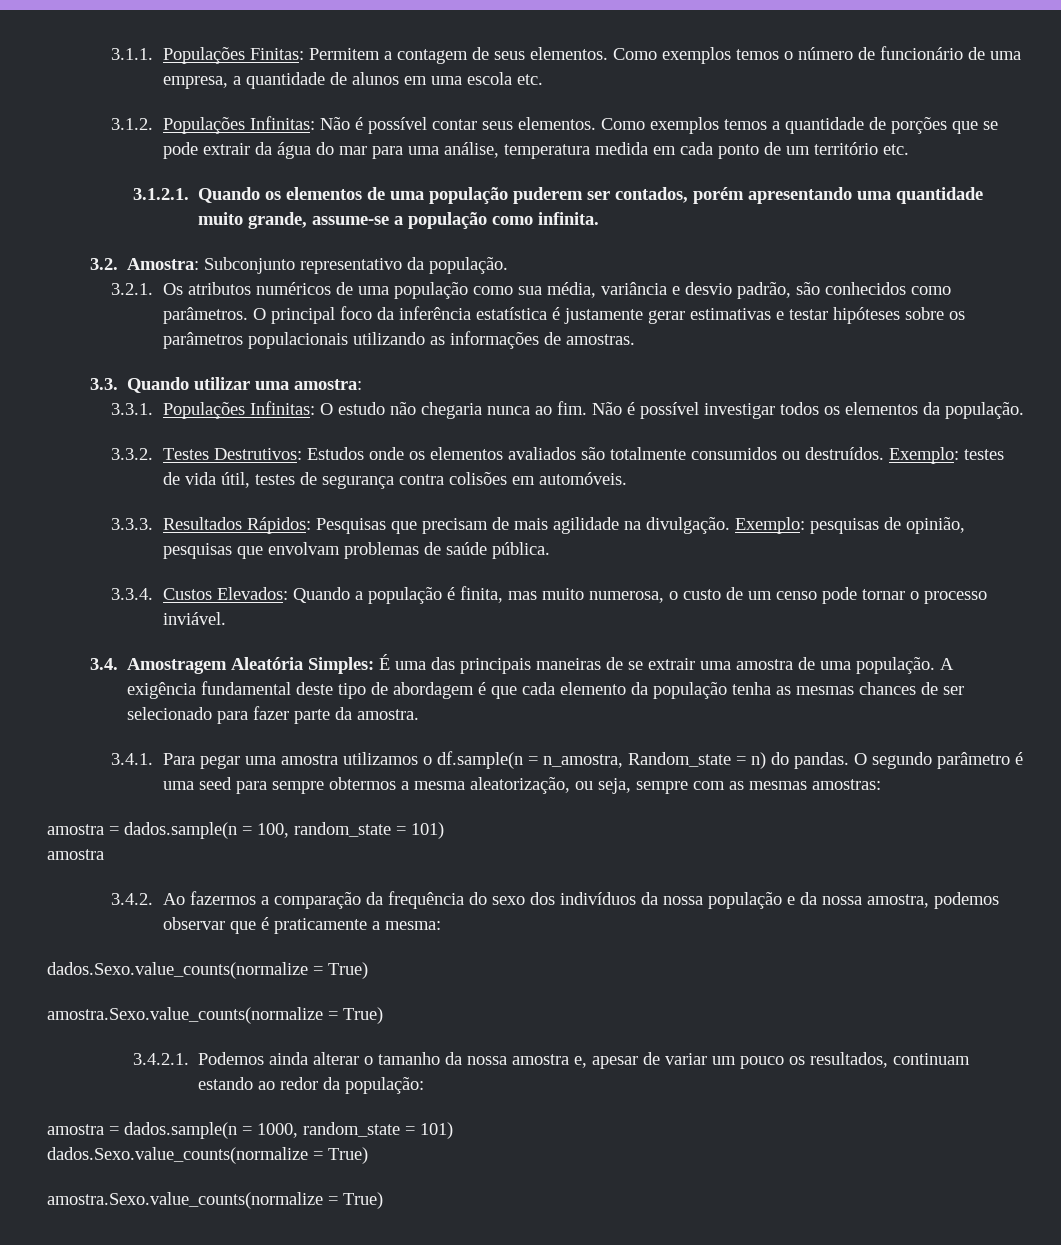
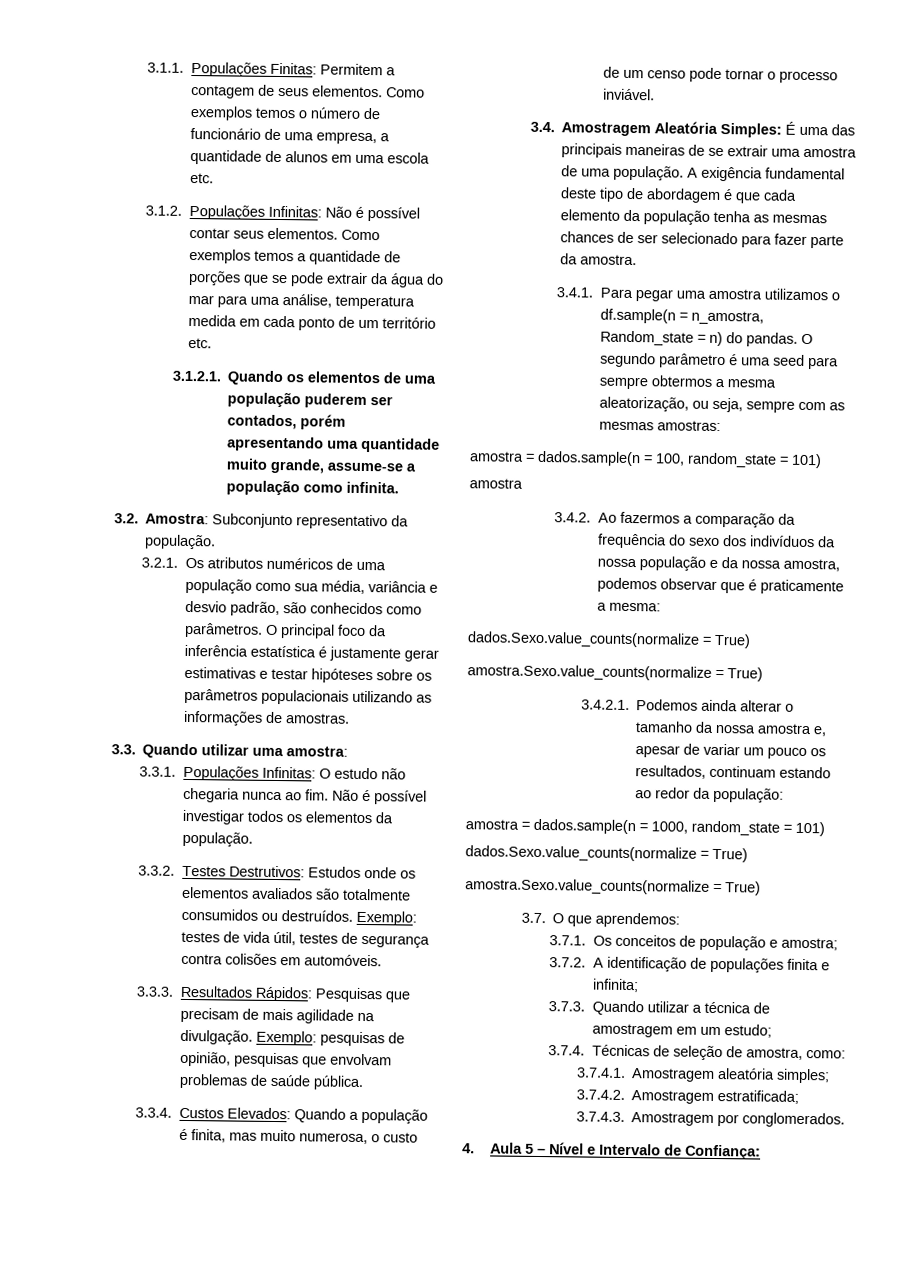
+ 3.7. O que aprendemos:
+ 3.7.1. Os conceitos de população e amostra;
+ 3.7.2. A identificação de populações finita e infinita;
+ 3.7.3. Quando utilizar a técnica de amostragem em um estudo;
+ 3.7.4. Técnicas de seleção de amostra, como:
+ 3.7.4.1. Amostragem aleatória simples;
+ 3.7.4.2. Amostragem estratificada;
+ 3.7.4.3. Amostragem por conglomerados.
+ 4. Aula 5 – Nível e Intervalo de Confiança:

